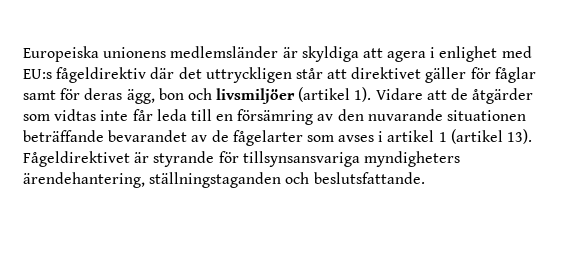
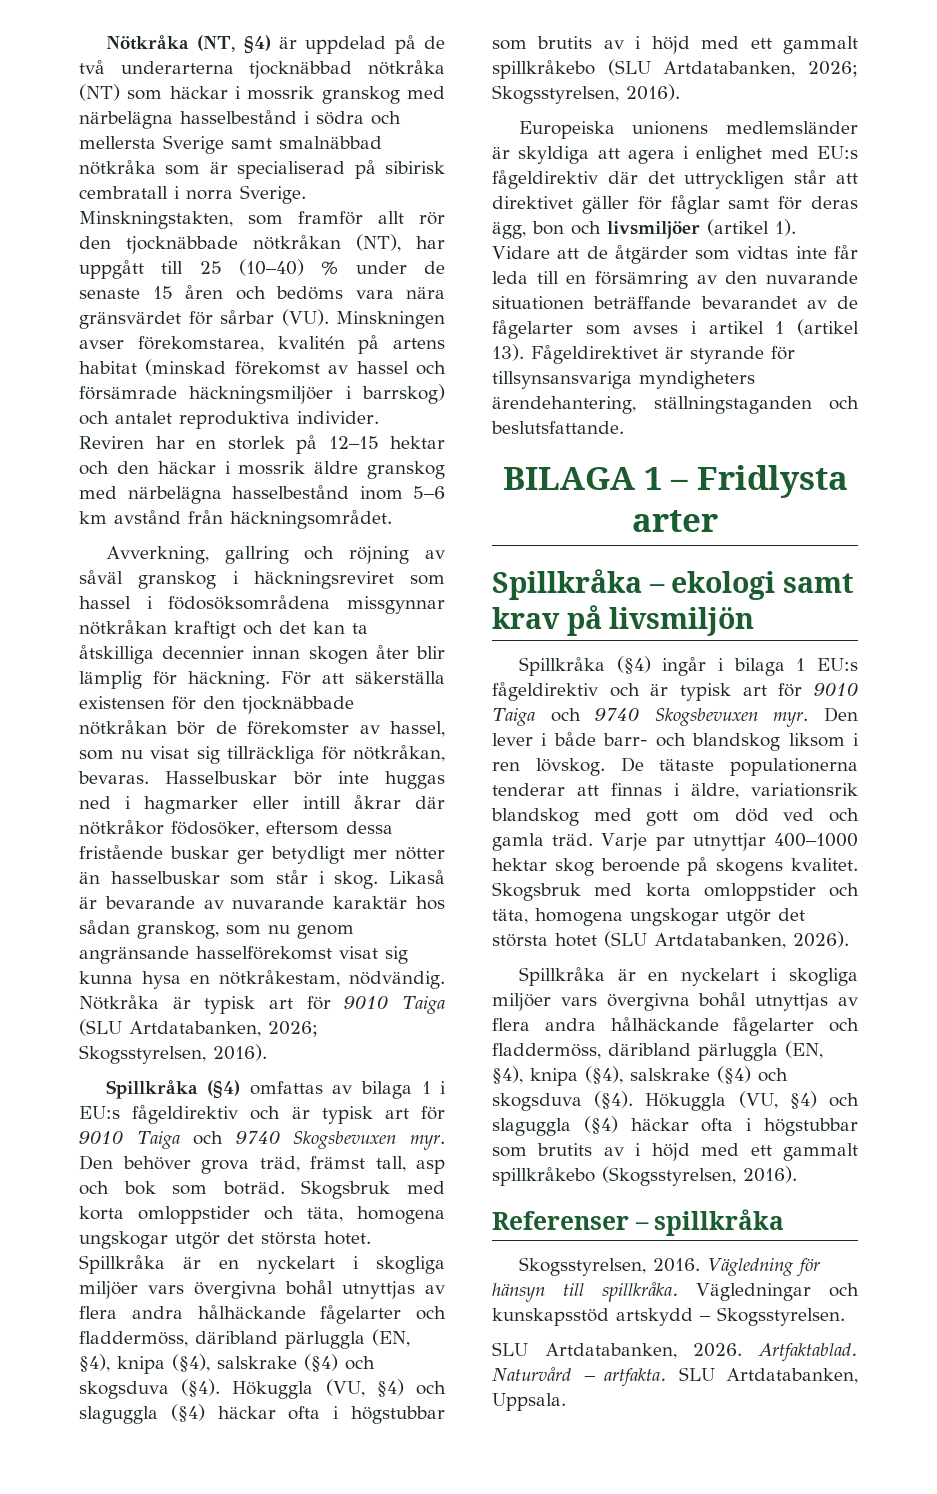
+ Nötkråka (NT, §4) är uppdelad på de två underarterna tjocknäbbad nötkråka (NT) som häckar i mossrik granskog med närbelägna hasselbestånd i södra och mellersta Sverige samt smalnäbbad nötkråka som är specialiserad på sibirisk cembratall i norra Sverige. Minskningstakten, som framför allt rör den tjocknäbbade nötkråkan (NT), har uppgått till 25 (10–40) % under de senaste 15 åren och bedöms vara nära gränsvärdet för sårbar (VU). Minskningen avser förekomstarea, kvalitén på artens habitat (minskad förekomst av hassel och försämrade häckningsmiljöer i barrskog) och antalet reproduktiva individer. Reviren har en storlek på 12–15 hektar och den häckar i mossrik äldre granskog med närbelägna hasselbestånd inom 5–6 km avstånd från häckningsområdet.
+ Avverkning, gallring och röjning av såväl granskog i häckningsreviret som hassel i födosöksområdena missgynnar nötkråkan kraftigt och det kan ta åtskilliga decennier innan skogen åter blir lämplig för häckning. För att säkerställa existensen för den tjocknäbbade nötkråkan bör de förekomster av hassel, som nu visat sig tillräckliga för nötkråkan, bevaras. Hasselbuskar bör inte huggas ned i hagmarker eller intill åkrar där nötkråkor födosöker, eftersom dessa fristående buskar ger betydligt mer nötter än hasselbuskar som står i skog. Likaså är bevarande av nuvarande karaktär hos sådan granskog, som nu genom angränsande hasselförekomst visat sig kunna hysa en nötkråkestam, nödvändig. Nötkråka är typisk art för 9010 Taiga (SLU Artdatabanken, 2026; Skogsstyrelsen, 2016).
+ Spillkråka (§4) omfattas av bilaga 1 i EU:s fågeldirektiv och är typisk art för 9010 Taiga och 9740 Skogsbevuxen myr. Den behöver grova träd, främst tall, asp och bok som boträd. Skogsbruk med korta omloppstider och täta, homogena ungskogar utgör det största hotet. Spillkråka är en nyckelart i skogliga miljöer vars övergivna bohål utnyttjas av flera andra hålhäckande fågelarter och fladdermöss, däribland pärluggla (EN, §4), knipa (§4), salskrake (§4) och skogsduva (§4). Hökuggla (VU, §4) och slaguggla (§4) häckar ofta i högstubbar som brutits av i höjd med ett gammalt spillkråkebo (SLU Artdatabanken, 2026; Skogsstyrelsen, 2016).
+ BILAGA 1 – Fridlysta arter
+ Spillkråka – ekologi samt krav på livsmiljön
+ Spillkråka (§4) ingår i bilaga 1 EU:s fågeldirektiv och är typisk art för 9010 Taiga och 9740 Skogsbevuxen myr. Den lever i både barr- och blandskog liksom i ren lövskog. De tätaste populationerna tenderar att finnas i äldre, variationsrik blandskog med gott om död ved och gamla träd. Varje par utnyttjar 400–1000 hektar skog beroende på skogens kvalitet. Skogsbruk med korta omloppstider och täta, homogena ungskogar utgör det största hotet (SLU Artdatabanken, 2026).
+ Spillkråka är en nyckelart i skogliga miljöer vars övergivna bohål utnyttjas av flera andra hålhäckande fågelarter och fladdermöss, däribland pärluggla (EN, §4), knipa (§4), salskrake (§4) och skogsduva (§4). Hökuggla (VU, §4) och slaguggla (§4) häckar ofta i högstubbar som brutits av i höjd med ett gammalt spillkråkebo (Skogsstyrelsen, 2016).
+ Referenser – spillkråka
+ Skogsstyrelsen, 2016. Vägledning för hänsyn till spillkråka. Vägledningar och kunskapsstöd artskydd – Skogsstyrelsen.
+ SLU Artdatabanken, 2026. Artfaktablad. Naturvård – artfakta. SLU Artdatabanken, Uppsala.

